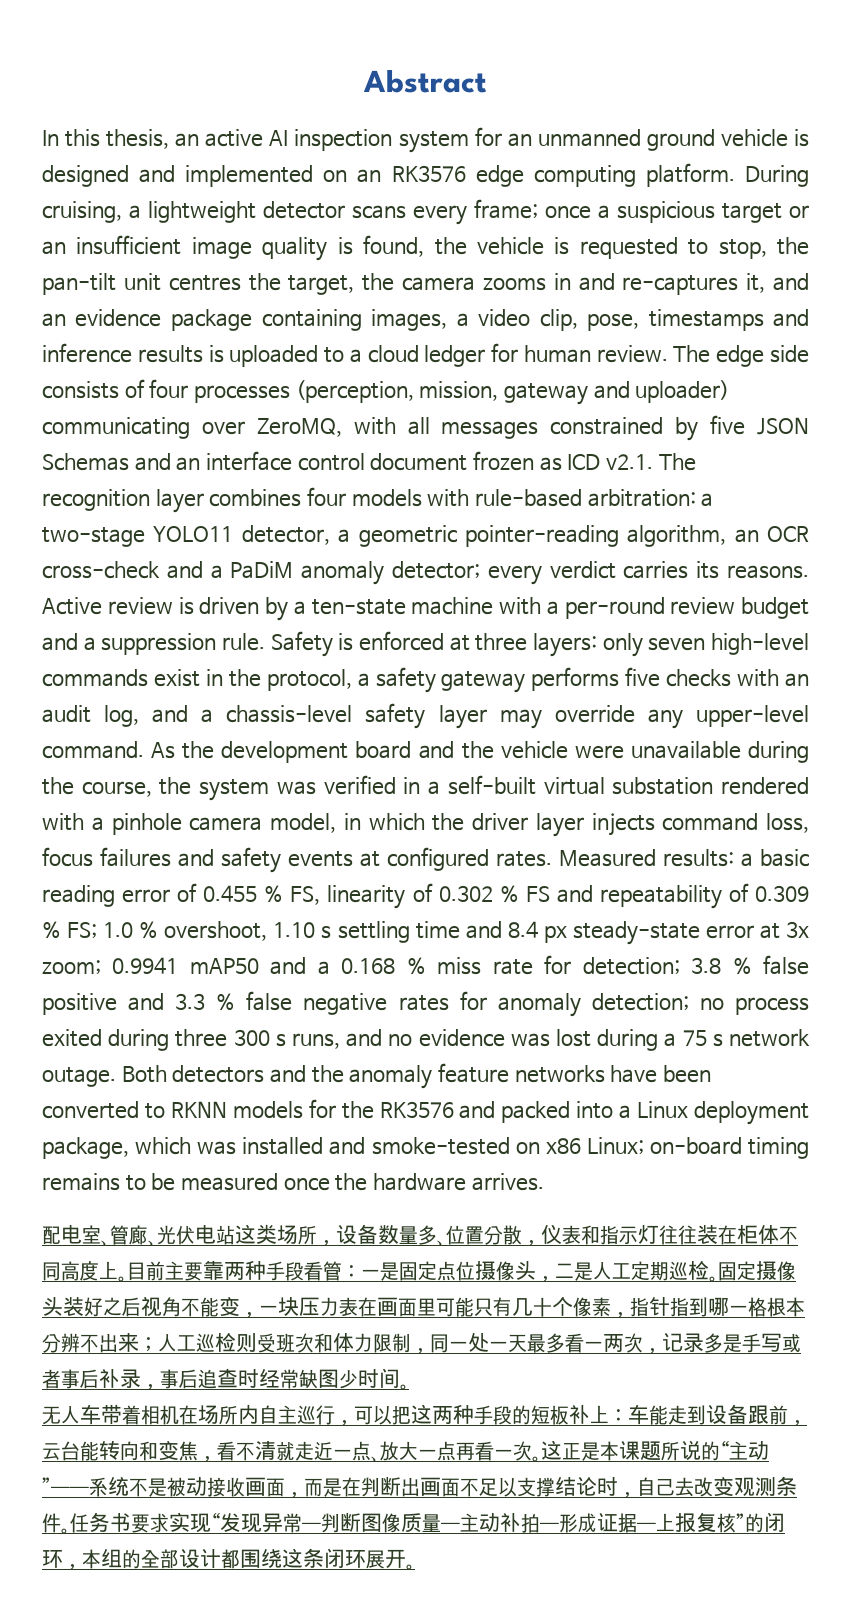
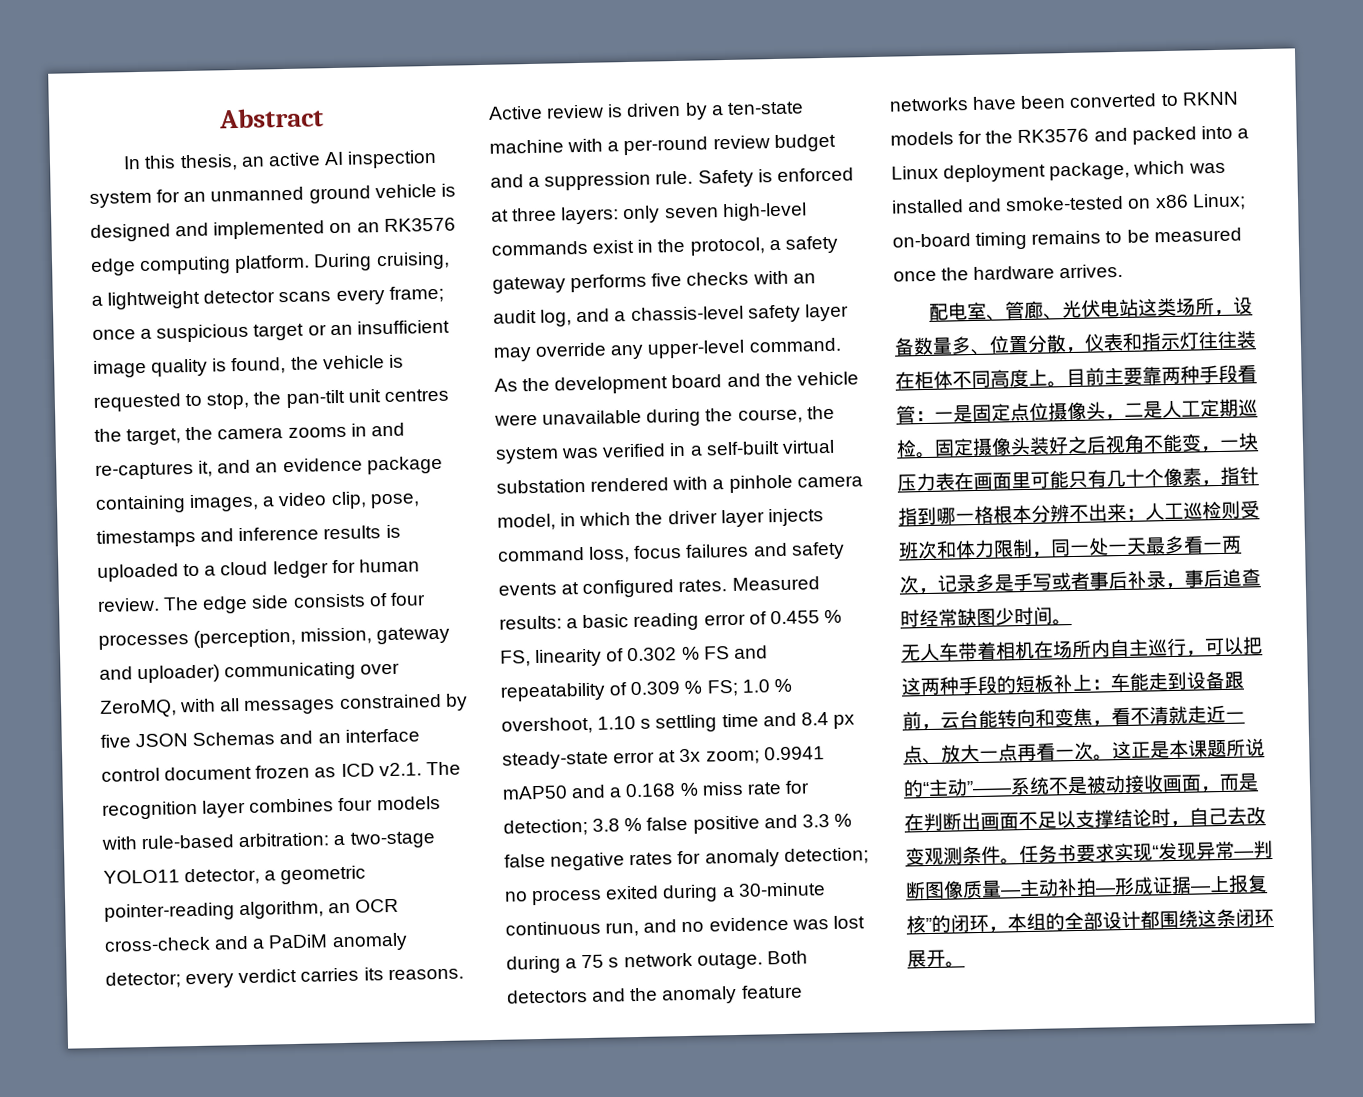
- no process exited during three 300 s runs, and no evidence was lost during a 75 s network outage.
+ no process exited during a 30-minute continuous run, and no evidence was lost during a 75 s network outage.

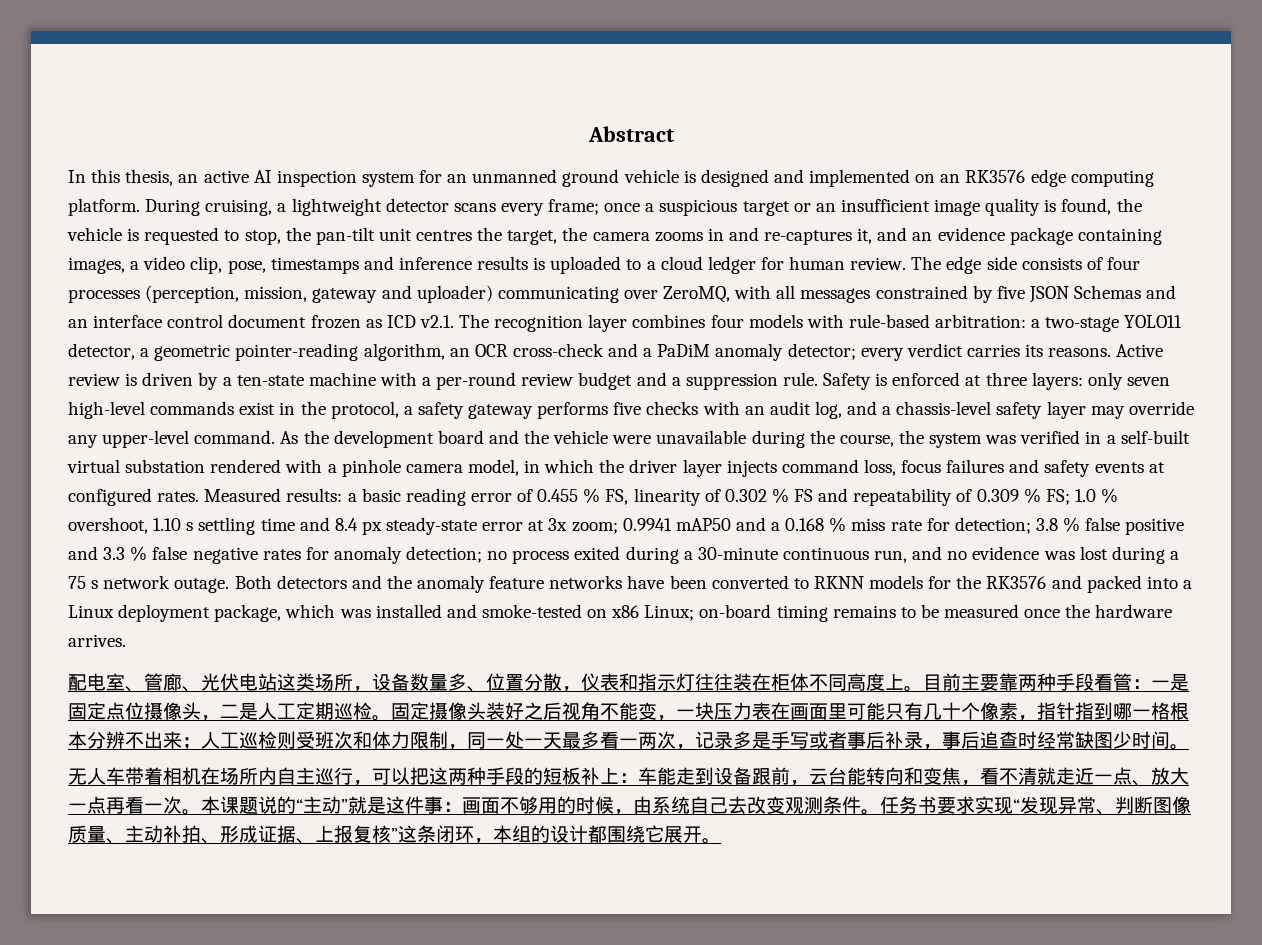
- 这正是本课题所说的“主动”——系统不是被动接收画面，而是在判断出画面不足以支撑结论时，自己去改变观测条件。
+ 本课题说的“主动”就是这件事：画面不够用的时候，由系统自己去改变观测条件。
- 任务书要求实现“发现异常—判断图像质量—主动补拍—形成证据—上报复核”的闭环，本组的全部设计都围绕这条闭环展开。
+ 任务书要求实现“发现异常、判断图像质量、主动补拍、形成证据、上报复核”这条闭环，本组的设计都围绕它展开。

